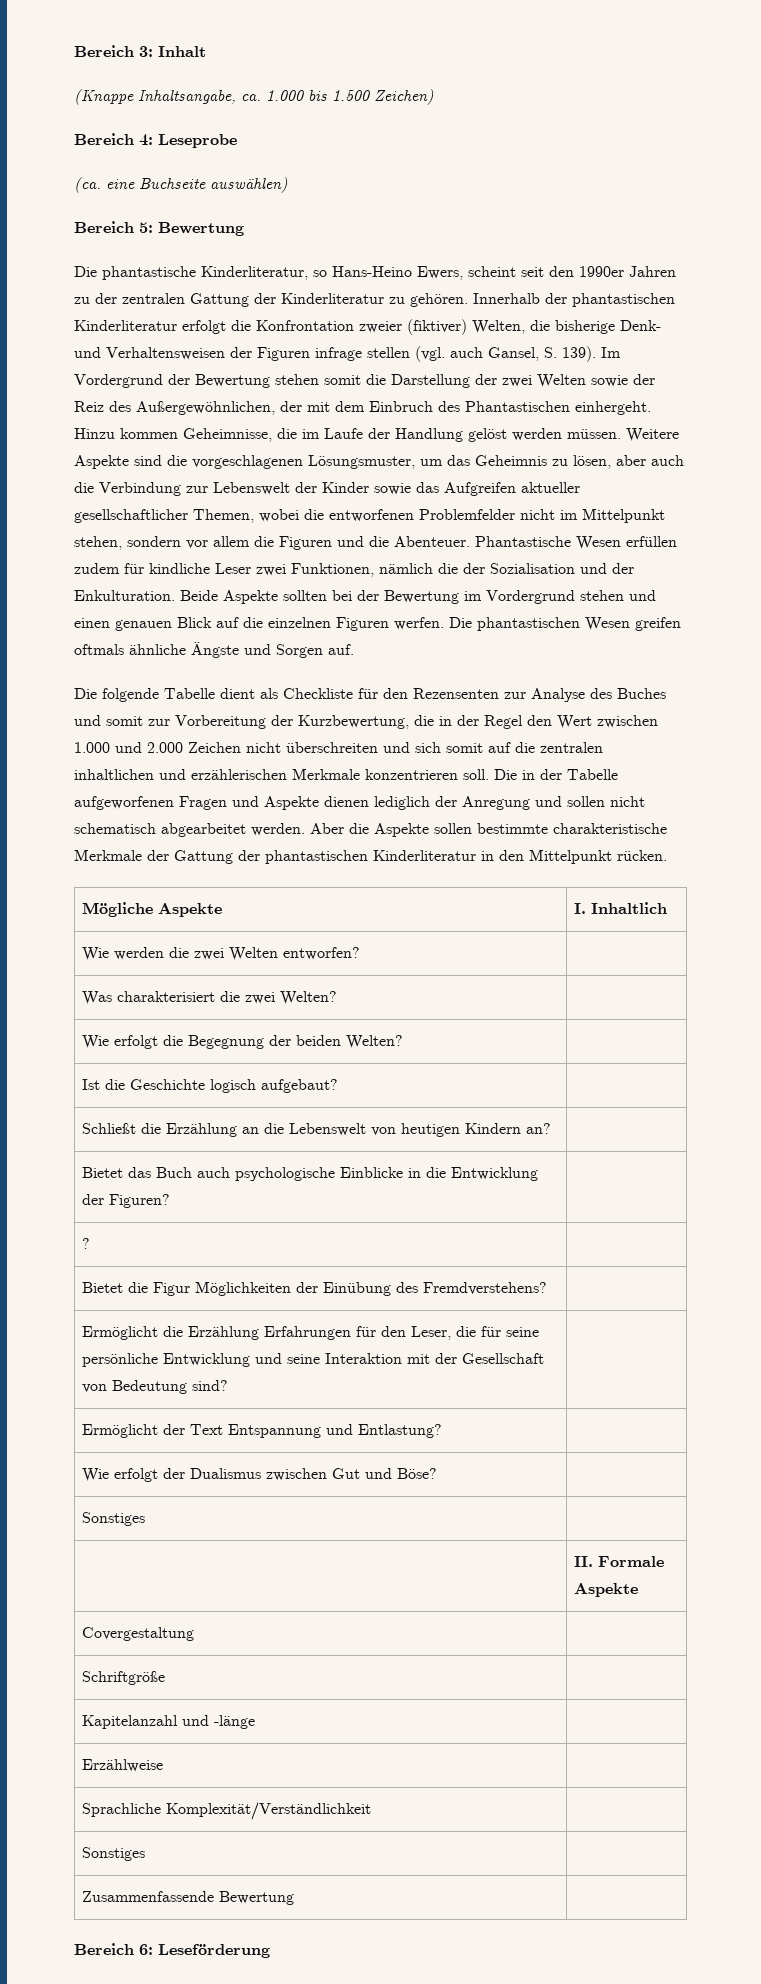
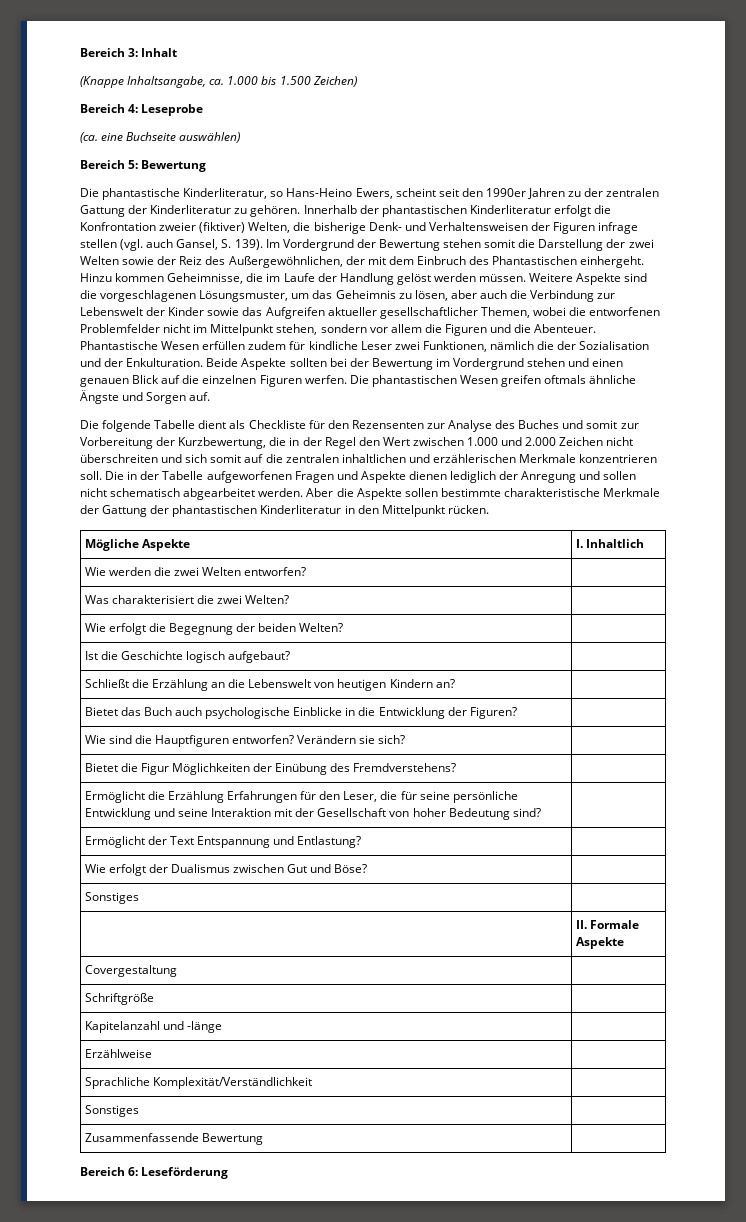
- ? |
+ Wie sind die Hauptfiguren entworfen? Verändern sie sich? |
- Ermöglicht die Erzählung Erfahrungen für den Leser, die für seine persönliche Entwicklung und seine Interaktion mit der Gesellschaft von Bedeutung sind? |
+ Ermöglicht die Erzählung Erfahrungen für den Leser, die für seine persönliche Entwicklung und seine Interaktion mit der Gesellschaft von hoher Bedeutung sind? |

